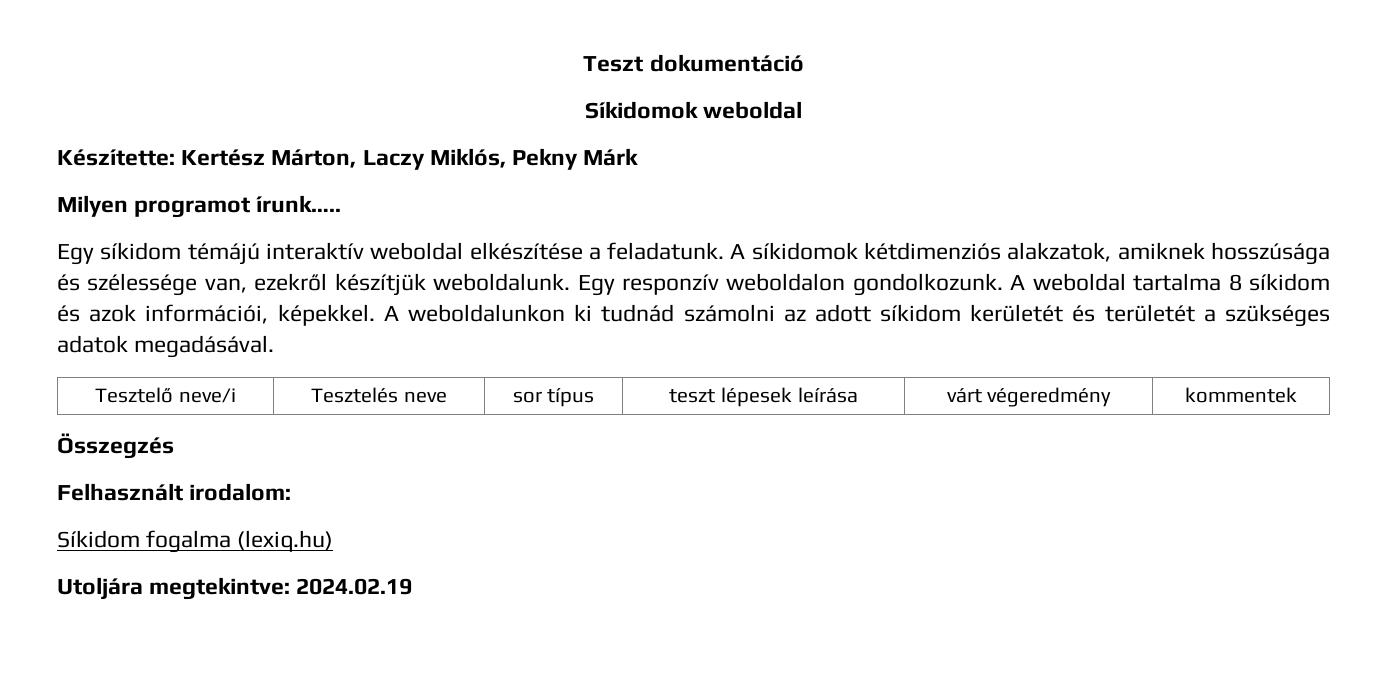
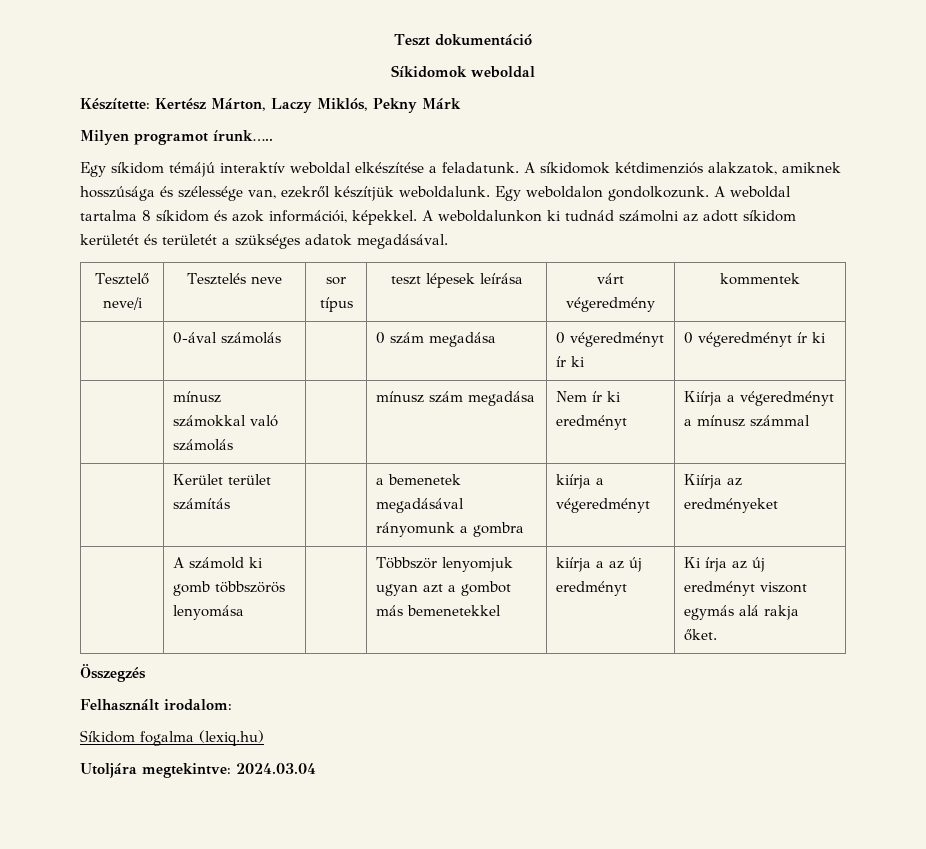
- Egy responzív weboldalon gondolkozunk.
+ Egy weboldalon gondolkozunk.
+ | 0-ával számolás | | 0 szám megadása | 0 végeredményt ír ki | 0 végeredményt ír ki
+ | mínusz számokkal való számolás | | mínusz szám megadása | Nem ír ki eredményt | Kiírja a végeredményt a mínusz számmal
+ | Kerület terület számítás | | a bemenetek megadásával rányomunk a gombra | kiírja a végeredményt | Kiírja az eredményeket
+ | A számold ki gomb többszörös lenyomása | | Többször lenyomjuk ugyan azt a gombot más bemenetekkel | kiírja a az új eredményt | Ki írja az új eredményt viszont egymás alá rakja őket.
- Utoljára megtekintve: 2024.02.19
+ Utoljára megtekintve: 2024.03.04

